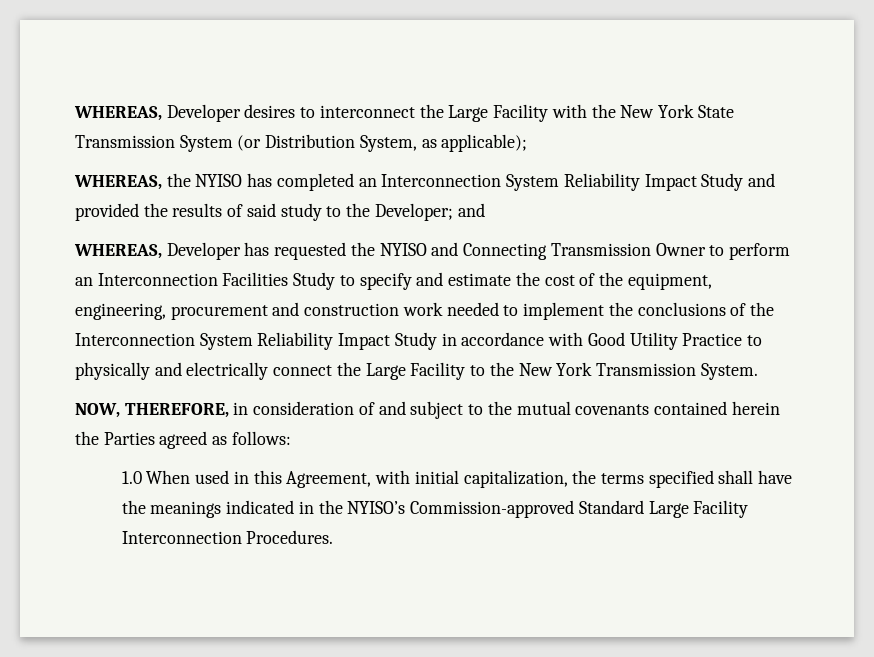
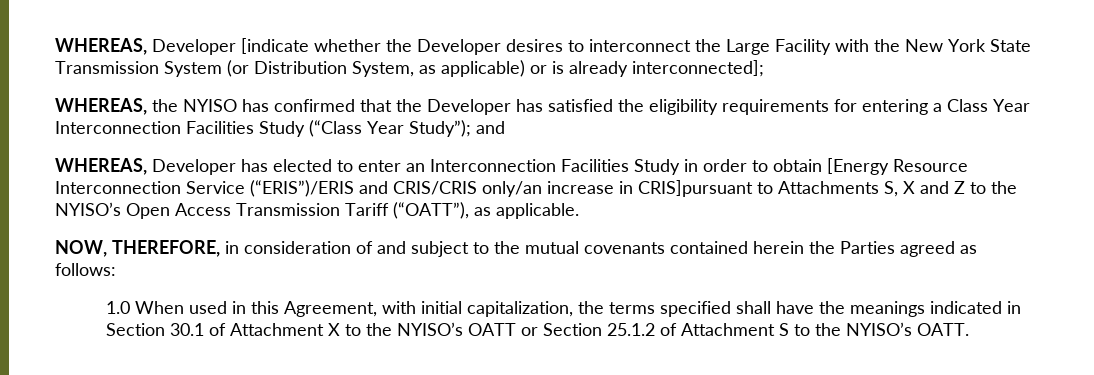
- WHEREAS, Developer desires to interconnect the Large Facility with the New York State Transmission System (or Distribution System, as applicable);
+ WHEREAS, Developer [indicate whether the Developer desires to interconnect the Large Facility with the New York State Transmission System (or Distribution System, as applicable) or is already interconnected];
- WHEREAS, the NYISO has completed an Interconnection System Reliability Impact Study and provided the results of said study to the Developer; and
- WHEREAS, Developer has requested the NYISO and Connecting Transmission Owner to perform an Interconnection Facilities Study to specify and estimate the cost of the equipment, engineering, procurement and construction work needed to implement the conclusions of the Interconnection System Reliability Impact Study in accordance with Good Utility Practice to physically and electrically connect the Large Facility to the New York Transmission System.
+ WHEREAS, the NYISO has confirmed that the Developer has satisfied the eligibility requirements for entering a Class Year Interconnection Facilities Study (“Class Year Study”); and
+ WHEREAS, Developer has elected to enter an Interconnection Facilities Study in order to obtain [Energy Resource Interconnection Service (“ERIS”)/ERIS and CRIS/CRIS only/an increase in CRIS]pursuant to Attachments S, X and Z to the NYISO’s Open Access Transmission Tariff (“OATT”), as applicable.
- 1.0 When used in this Agreement, with initial capitalization, the terms specified shall have the meanings indicated in the NYISO’s Commission-approved Standard Large Facility Interconnection Procedures.
+ 1.0 When used in this Agreement, with initial capitalization, the terms specified shall have the meanings indicated in Section 30.1 of Attachment X to the NYISO’s OATT or Section 25.1.2 of Attachment S to the NYISO’s OATT.

